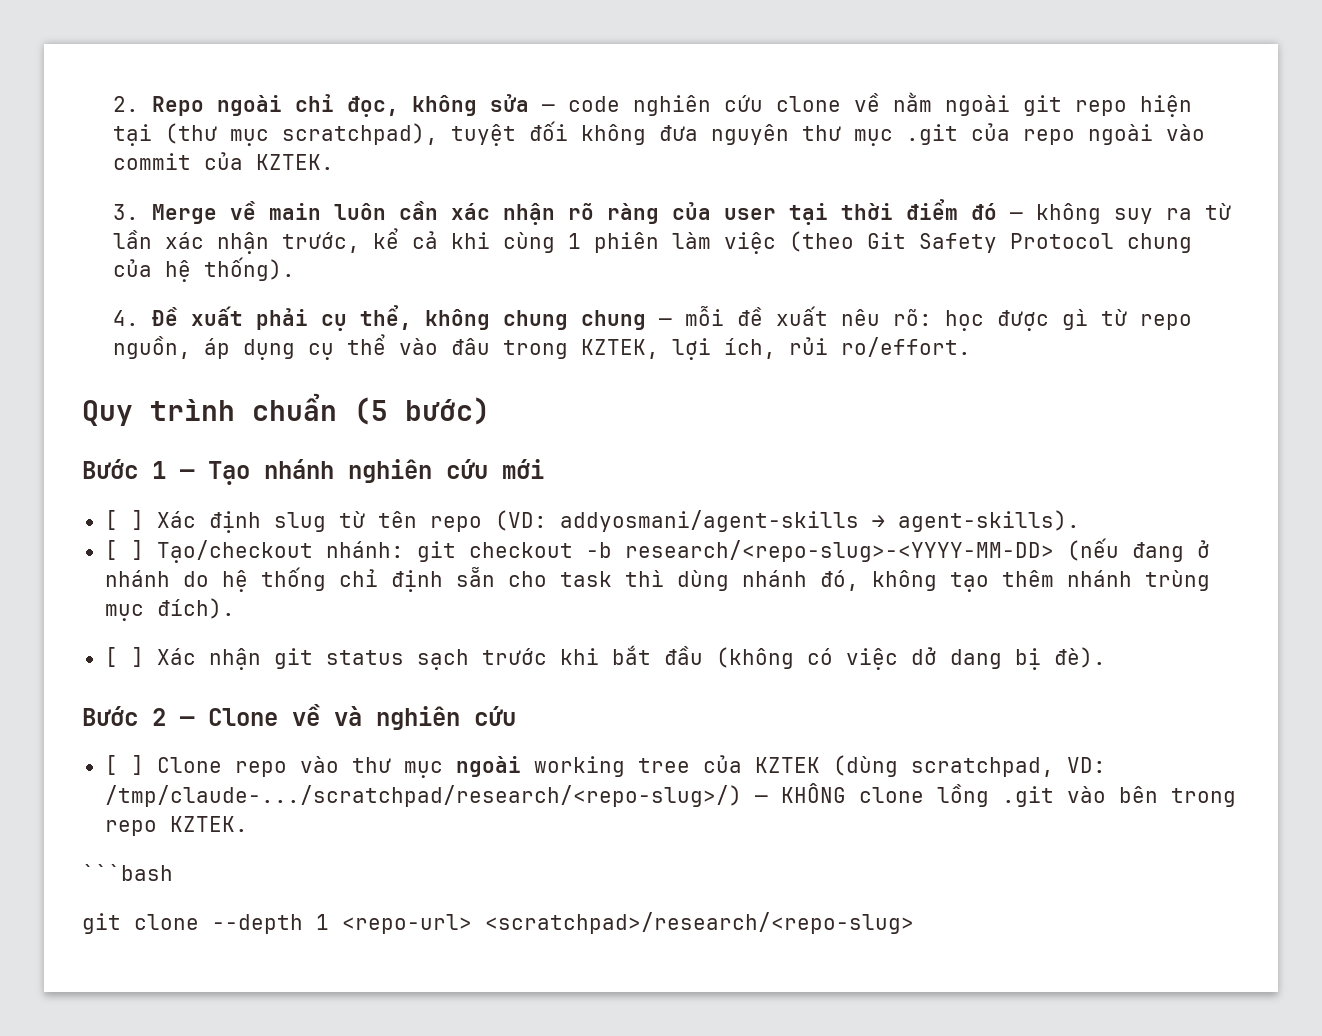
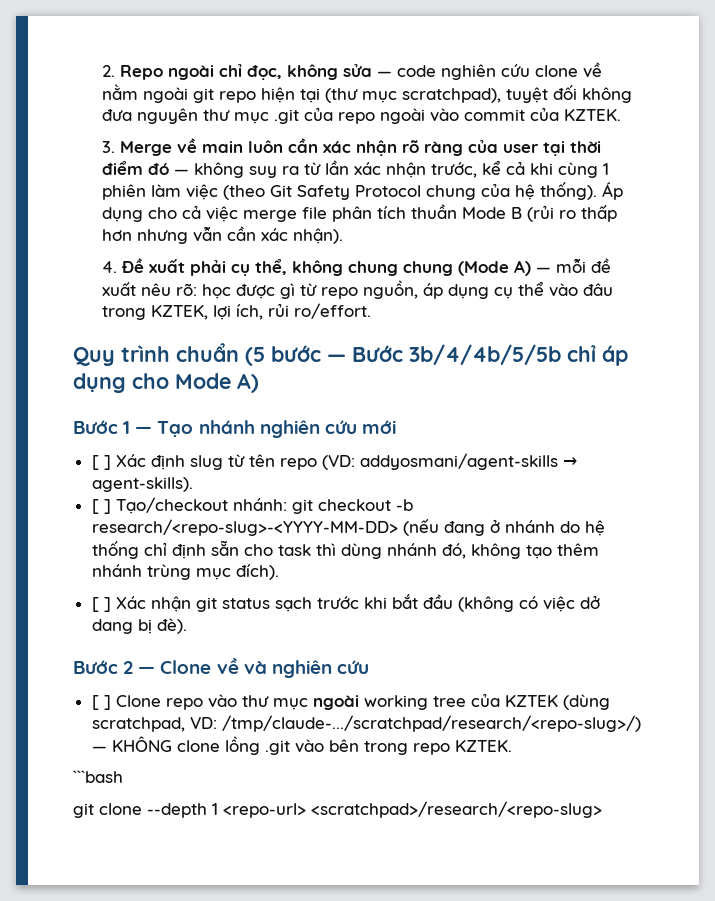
+ Áp dụng cho cả việc merge file phân tích thuần Mode B (rủi ro thấp hơn nhưng vẫn cần xác nhận).
- 4. Đề xuất phải cụ thể, không chung chung — mỗi đề xuất nêu rõ: học được gì từ repo nguồn, áp dụng cụ thể vào đâu trong KZTEK, lợi ích, rủi ro/effort.
+ 4. Đề xuất phải cụ thể, không chung chung (Mode A) — mỗi đề xuất nêu rõ: học được gì từ repo nguồn, áp dụng cụ thể vào đâu trong KZTEK, lợi ích, rủi ro/effort.
- Quy trình chuẩn (5 bước)
+ Quy trình chuẩn (5 bước — Bước 3b/4/4b/5/5b chỉ áp dụng cho Mode A)

